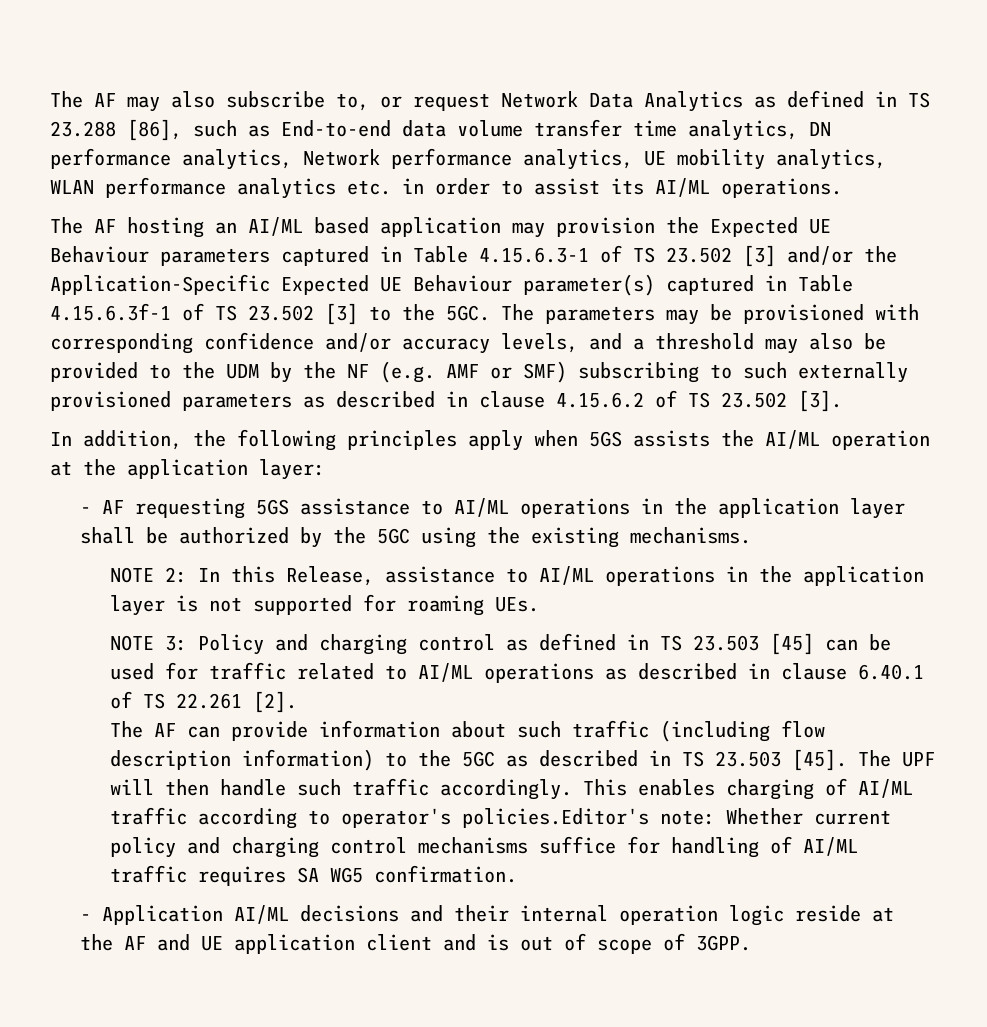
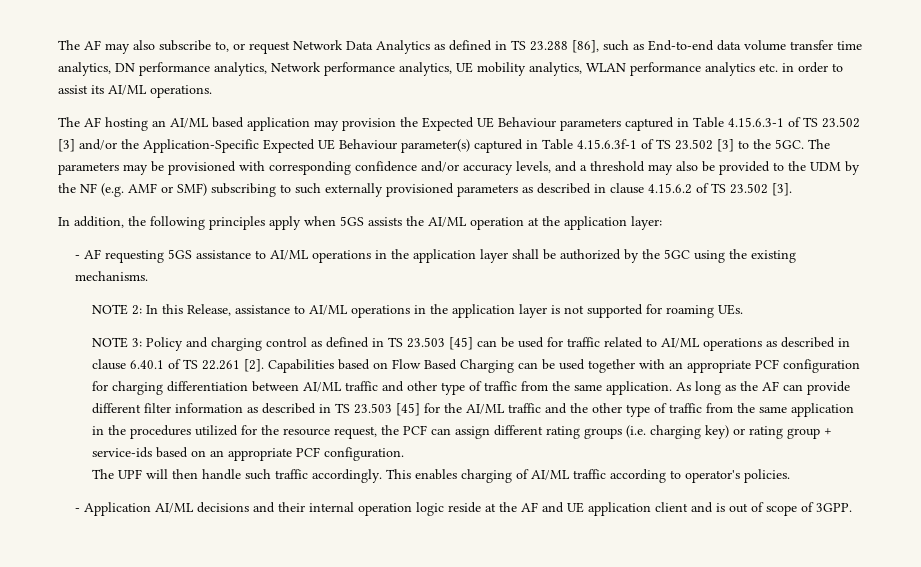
- NOTE 3: Policy and charging control as defined in TS 23.503 [45] can be used for traffic related to AI/ML operations as described in clause 6.40.1 of TS 22.261 [2].
- The AF can provide information about such traffic (including flow description information) to the 5GC as described in TS 23.503 [45]. The UPF will then handle such traffic accordingly.
+ NOTE 3: Policy and charging control as defined in TS 23.503 [45] can be used for traffic related to AI/ML operations as described in clause 6.40.1 of TS 22.261 [2]. Capabilities based on Flow Based Charging can be used together with an appropriate PCF configuration for charging differentiation between AI/ML traffic and other type of traffic from the same application. As long as the AF can provide different filter information as described in TS 23.503 [45] for the AI/ML traffic and the other type of traffic from the same application in the procedures utilized for the resource request, the PCF can assign different rating groups (i.e. charging key) or rating group + service-ids based on an appropriate PCF configuration.
+ The UPF will then handle such traffic accordingly.
- This enables charging of AI/ML traffic according to operator's policies.Editor's note: Whether current policy and charging control mechanisms suffice for handling of AI/ML traffic requires SA WG5 confirmation.
+ This enables charging of AI/ML traffic according to operator's policies.

